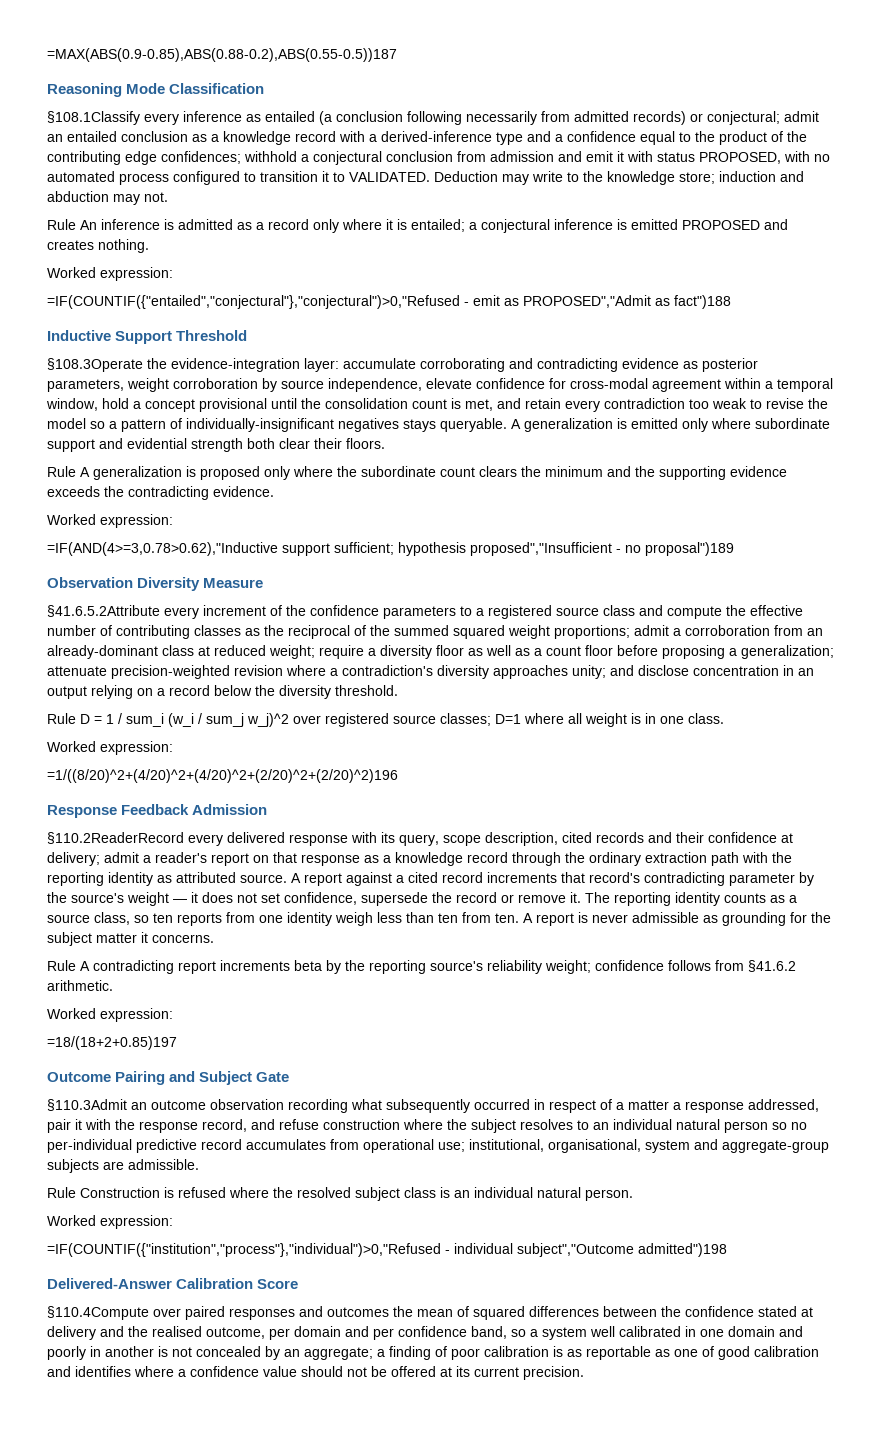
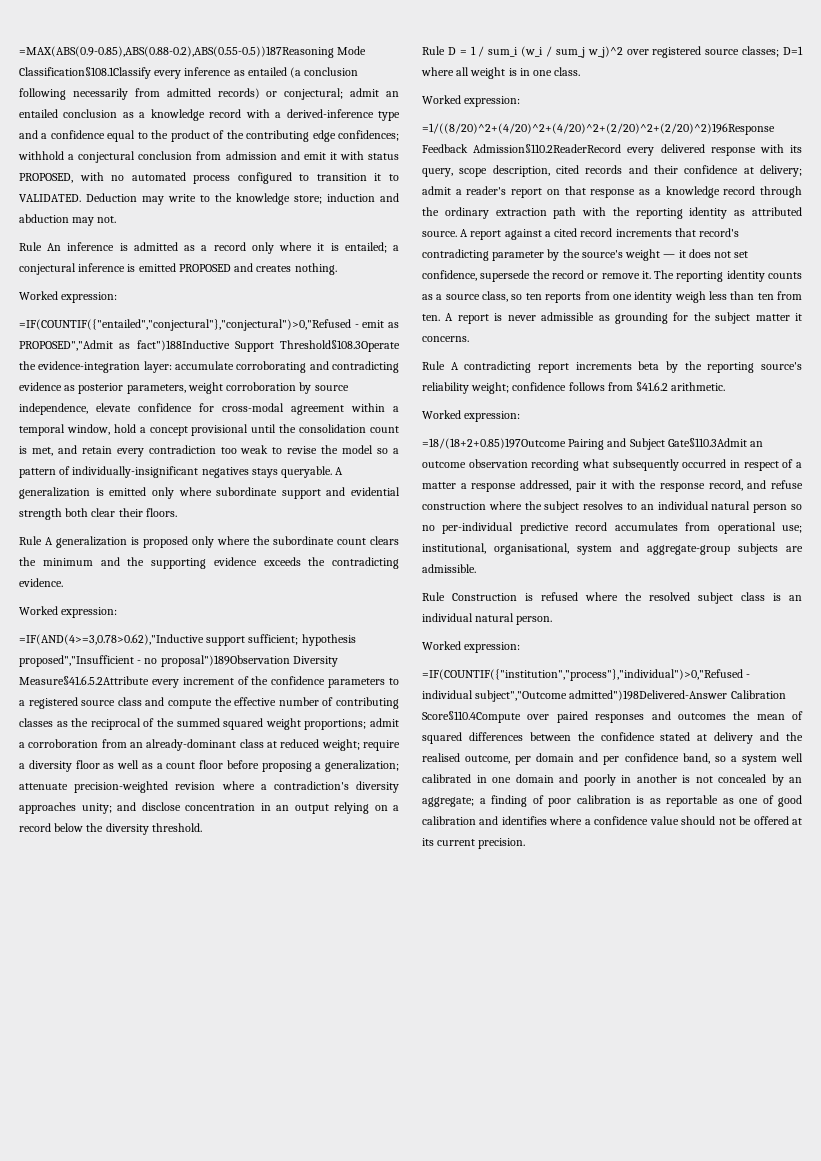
- =MAX(ABS(0.9-0.85),ABS(0.88-0.2),ABS(0.55-0.5))187
- Reasoning Mode Classification
- §108.1Classify every inference as entailed (a conclusion following necessarily from admitted records) or conjectural; admit an entailed conclusion as a knowledge record with a derived-inference type and a confidence equal to the product of the contributing edge confidences; withhold a conjectural conclusion from admission and emit it with status PROPOSED, with no automated process configured to transition it to VALIDATED.
+ =MAX(ABS(0.9-0.85),ABS(0.88-0.2),ABS(0.55-0.5))187Reasoning Mode Classification§108.1Classify every inference as entailed (a conclusion following necessarily from admitted records) or conjectural; admit an entailed conclusion as a knowledge record with a derived-inference type and a confidence equal to the product of the contributing edge confidences; withhold a conjectural conclusion from admission and emit it with status PROPOSED, with no automated process configured to transition it to VALIDATED.
- =IF(COUNTIF({"entailed","conjectural"},"conjectural")>0,"Refused - emit as PROPOSED","Admit as fact")188
- Inductive Support Threshold
- §108.3Operate the evidence-integration layer: accumulate corroborating and contradicting evidence as posterior parameters, weight corroboration by source independence, elevate confidence for cross-modal agreement within a temporal window, hold a concept provisional until the consolidation count is met, and retain every contradiction too weak to revise the model so a pattern of individually-insignificant negatives stays queryable.
+ =IF(COUNTIF({"entailed","conjectural"},"conjectural")>0,"Refused - emit as PROPOSED","Admit as fact")188Inductive Support Threshold§108.3Operate the evidence-integration layer: accumulate corroborating and contradicting evidence as posterior parameters, weight corroboration by source independence, elevate confidence for cross-modal agreement within a temporal window, hold a concept provisional until the consolidation count is met, and retain every contradiction too weak to revise the model so a pattern of individually-insignificant negatives stays queryable.
- hypothesis proposed","Insufficient - no proposal")189
- Observation Diversity Measure
- §41.6.5.2Attribute every increment of the confidence parameters to a registered source class and compute the effective number of contributing classes as the reciprocal of the summed squared weight proportions;
+ hypothesis proposed","Insufficient - no proposal")189Observation Diversity Measure§41.6.5.2Attribute every increment of the confidence parameters to a registered source class and compute the effective number of contributing classes as the reciprocal of the summed squared weight proportions;
- =1/((8/20)^2+(4/20)^2+(4/20)^2+(2/20)^2+(2/20)^2)196
- Response Feedback Admission
- §110.2ReaderRecord every delivered response with its query, scope description, cited records and their confidence at delivery; admit a reader's report on that response as a knowledge record through the ordinary extraction path with the reporting identity as attributed source.
+ =1/((8/20)^2+(4/20)^2+(4/20)^2+(2/20)^2+(2/20)^2)196Response Feedback Admission§110.2ReaderRecord every delivered response with its query, scope description, cited records and their confidence at delivery; admit a reader's report on that response as a knowledge record through the ordinary extraction path with the reporting identity as attributed source.
- =18/(18+2+0.85)197
- Outcome Pairing and Subject Gate
- §110.3Admit an outcome observation recording what subsequently occurred in respect of a matter a response addressed, pair it with the response record, and refuse construction where the subject resolves to an individual natural person so no per-individual predictive record accumulates from operational use; institutional, organisational, system and aggregate-group subjects are admissible.
+ =18/(18+2+0.85)197Outcome Pairing and Subject Gate§110.3Admit an outcome observation recording what subsequently occurred in respect of a matter a response addressed, pair it with the response record, and refuse construction where the subject resolves to an individual natural person so no per-individual predictive record accumulates from operational use; institutional, organisational, system and aggregate-group subjects are admissible.
- =IF(COUNTIF({"institution","process"},"individual")>0,"Refused - individual subject","Outcome admitted")198
- Delivered-Answer Calibration Score
- §110.4Compute over paired responses and outcomes the mean of squared differences between the confidence stated at delivery and the realised outcome, per domain and per confidence band, so a system well calibrated in one domain and poorly in another is not concealed by an aggregate;
+ =IF(COUNTIF({"institution","process"},"individual")>0,"Refused - individual subject","Outcome admitted")198Delivered-Answer Calibration Score§110.4Compute over paired responses and outcomes the mean of squared differences between the confidence stated at delivery and the realised outcome, per domain and per confidence band, so a system well calibrated in one domain and poorly in another is not concealed by an aggregate;

